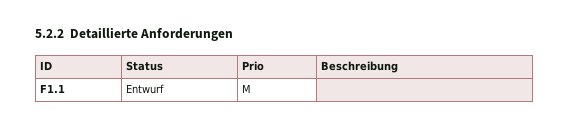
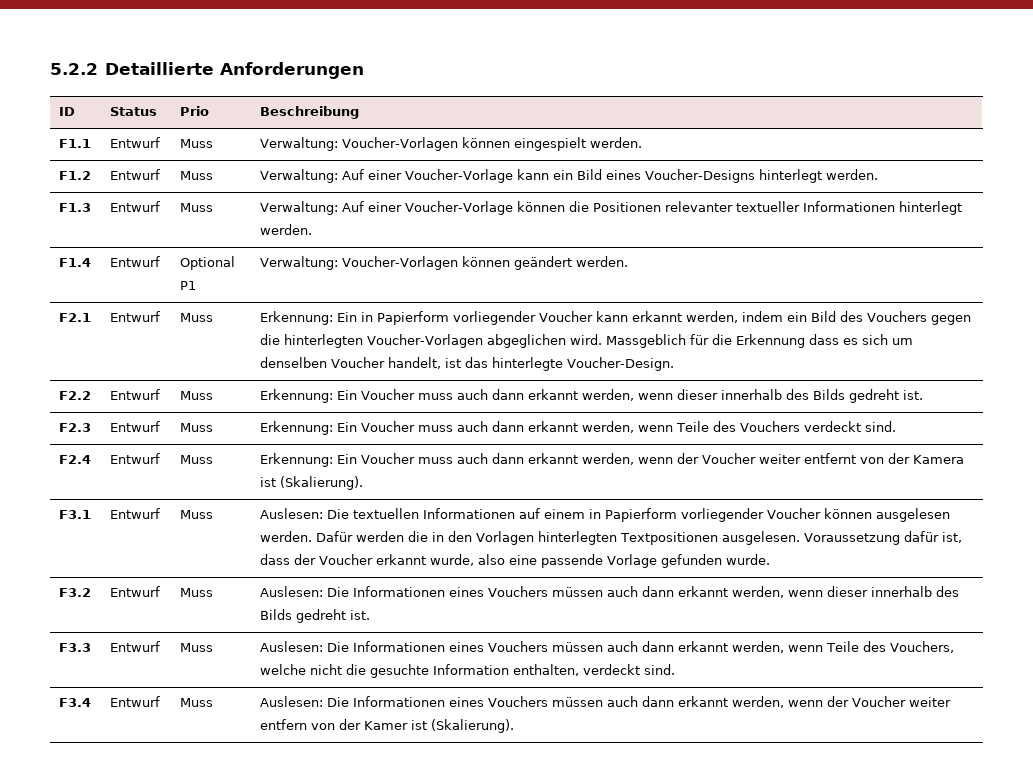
- F1.1 | Entwurf | M |
+ F1.1 | Entwurf | Muss | Verwaltung: Voucher-Vorlagen können eingespielt werden.
+ F1.2 | Entwurf | Muss | Verwaltung: Auf einer Voucher-Vorlage kann ein Bild eines Voucher-Designs hinterlegt werden.
+ F1.3 | Entwurf | Muss | Verwaltung: Auf einer Voucher-Vorlage können die Positionen relevanter textueller Informationen hinterlegt werden.
+ F1.4 | Entwurf | Optional P1 | Verwaltung: Voucher-Vorlagen können geändert werden.
+ F2.1 | Entwurf | Muss | Erkennung: Ein in Papierform vorliegender Voucher kann erkannt werden, indem ein Bild des Vouchers gegen die hinterlegten Voucher-Vorlagen abgeglichen wird. Massgeblich für die Erkennung dass es sich um denselben Voucher handelt, ist das hinterlegte Voucher-Design.
+ F2.2 | Entwurf | Muss | Erkennung: Ein Voucher muss auch dann erkannt werden, wenn dieser innerhalb des Bilds gedreht ist.
+ F2.3 | Entwurf | Muss | Erkennung: Ein Voucher muss auch dann erkannt werden, wenn Teile des Vouchers verdeckt sind.
+ F2.4 | Entwurf | Muss | Erkennung: Ein Voucher muss auch dann erkannt werden, wenn der Voucher weiter entfernt von der Kamera ist (Skalierung).
+ F3.1 | Entwurf | Muss | Auslesen: Die textuellen Informationen auf einem in Papierform vorliegender Voucher können ausgelesen werden. Dafür werden die in den Vorlagen hinterlegten Textpositionen ausgelesen. Voraussetzung dafür ist, dass der Voucher erkannt wurde, also eine passende Vorlage gefunden wurde.
+ F3.2 | Entwurf | Muss | Auslesen: Die Informationen eines Vouchers müssen auch dann erkannt werden, wenn dieser innerhalb des Bilds gedreht ist.
+ F3.3 | Entwurf | Muss | Auslesen: Die Informationen eines Vouchers müssen auch dann erkannt werden, wenn Teile des Vouchers, welche nicht die gesuchte Information enthalten, verdeckt sind.
+ F3.4 | Entwurf | Muss | Auslesen: Die Informationen eines Vouchers müssen auch dann erkannt werden, wenn der Voucher weiter entfern von der Kamer ist (Skalierung).

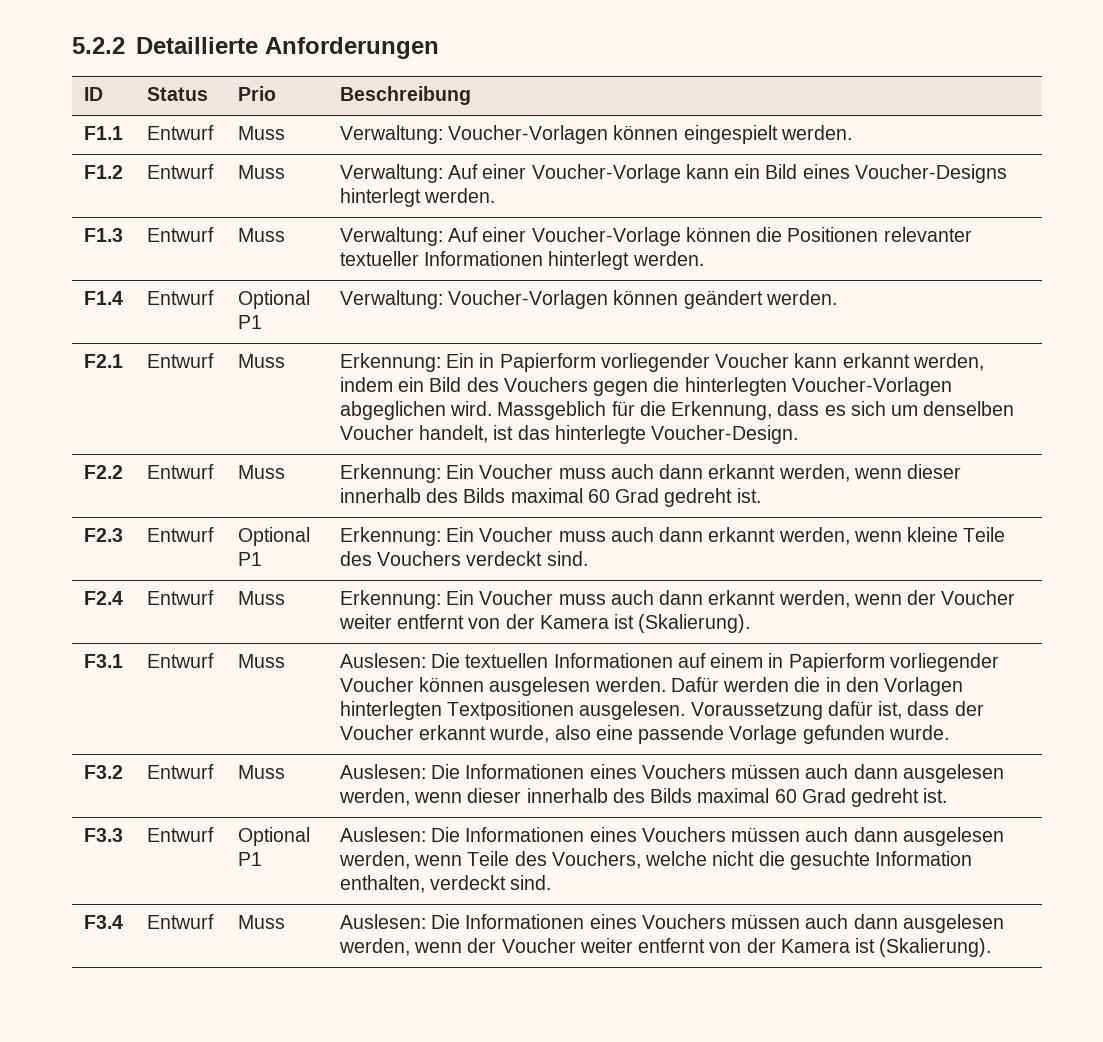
- F2.1 | Entwurf | Muss | Erkennung: Ein in Papierform vorliegender Voucher kann erkannt werden, indem ein Bild des Vouchers gegen die hinterlegten Voucher-Vorlagen abgeglichen wird. Massgeblich für die Erkennung dass es sich um denselben Voucher handelt, ist das hinterlegte Voucher-Design.
+ F2.1 | Entwurf | Muss | Erkennung: Ein in Papierform vorliegender Voucher kann erkannt werden, indem ein Bild des Vouchers gegen die hinterlegten Voucher-Vorlagen abgeglichen wird. Massgeblich für die Erkennung, dass es sich um denselben Voucher handelt, ist das hinterlegte Voucher-Design.
- F2.2 | Entwurf | Muss | Erkennung: Ein Voucher muss auch dann erkannt werden, wenn dieser innerhalb des Bilds gedreht ist.
+ F2.2 | Entwurf | Muss | Erkennung: Ein Voucher muss auch dann erkannt werden, wenn dieser innerhalb des Bilds maximal 60 Grad gedreht ist.
- F2.3 | Entwurf | Muss | Erkennung: Ein Voucher muss auch dann erkannt werden, wenn Teile des Vouchers verdeckt sind.
+ F2.3 | Entwurf | Optional P1 | Erkennung: Ein Voucher muss auch dann erkannt werden, wenn kleine Teile des Vouchers verdeckt sind.
- F3.2 | Entwurf | Muss | Auslesen: Die Informationen eines Vouchers müssen auch dann erkannt werden, wenn dieser innerhalb des Bilds gedreht ist.
+ F3.2 | Entwurf | Muss | Auslesen: Die Informationen eines Vouchers müssen auch dann ausgelesen werden, wenn dieser innerhalb des Bilds maximal 60 Grad gedreht ist.
- F3.3 | Entwurf | Muss | Auslesen: Die Informationen eines Vouchers müssen auch dann erkannt werden, wenn Teile des Vouchers, welche nicht die gesuchte Information enthalten, verdeckt sind.
+ F3.3 | Entwurf | Optional P1 | Auslesen: Die Informationen eines Vouchers müssen auch dann ausgelesen werden, wenn Teile des Vouchers, welche nicht die gesuchte Information enthalten, verdeckt sind.
- F3.4 | Entwurf | Muss | Auslesen: Die Informationen eines Vouchers müssen auch dann erkannt werden, wenn der Voucher weiter entfern von der Kamer ist (Skalierung).
+ F3.4 | Entwurf | Muss | Auslesen: Die Informationen eines Vouchers müssen auch dann ausgelesen werden, wenn der Voucher weiter entfernt von der Kamera ist (Skalierung).

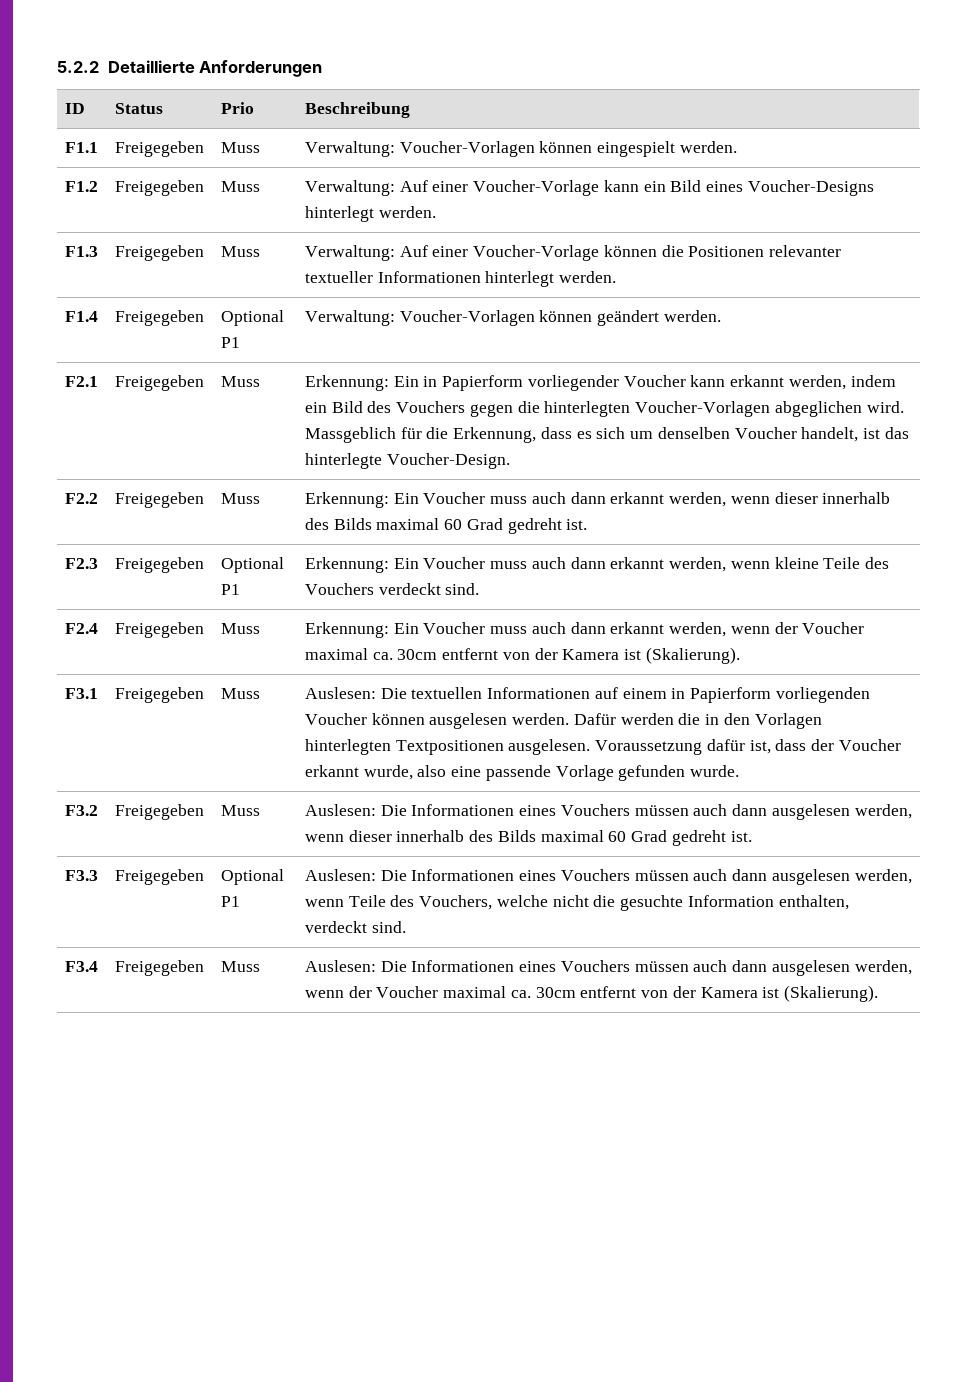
- F1.1 | Entwurf | Muss | Verwaltung: Voucher-Vorlagen können eingespielt werden.
+ F1.1 | Freigegeben | Muss | Verwaltung: Voucher-Vorlagen können eingespielt werden.
- F1.2 | Entwurf | Muss | Verwaltung: Auf einer Voucher-Vorlage kann ein Bild eines Voucher-Designs hinterlegt werden.
+ F1.2 | Freigegeben | Muss | Verwaltung: Auf einer Voucher-Vorlage kann ein Bild eines Voucher-Designs hinterlegt werden.
- F1.3 | Entwurf | Muss | Verwaltung: Auf einer Voucher-Vorlage können die Positionen relevanter textueller Informationen hinterlegt werden.
+ F1.3 | Freigegeben | Muss | Verwaltung: Auf einer Voucher-Vorlage können die Positionen relevanter textueller Informationen hinterlegt werden.
- F1.4 | Entwurf | Optional P1 | Verwaltung: Voucher-Vorlagen können geändert werden.
+ F1.4 | Freigegeben | Optional P1 | Verwaltung: Voucher-Vorlagen können geändert werden.
- F2.1 | Entwurf | Muss | Erkennung: Ein in Papierform vorliegender Voucher kann erkannt werden, indem ein Bild des Vouchers gegen die hinterlegten Voucher-Vorlagen abgeglichen wird. Massgeblich für die Erkennung, dass es sich um denselben Voucher handelt, ist das hinterlegte Voucher-Design.
+ F2.1 | Freigegeben | Muss | Erkennung: Ein in Papierform vorliegender Voucher kann erkannt werden, indem ein Bild des Vouchers gegen die hinterlegten Voucher-Vorlagen abgeglichen wird. Massgeblich für die Erkennung, dass es sich um denselben Voucher handelt, ist das hinterlegte Voucher-Design.
- F2.2 | Entwurf | Muss | Erkennung: Ein Voucher muss auch dann erkannt werden, wenn dieser innerhalb des Bilds maximal 60 Grad gedreht ist.
+ F2.2 | Freigegeben | Muss | Erkennung: Ein Voucher muss auch dann erkannt werden, wenn dieser innerhalb des Bilds maximal 60 Grad gedreht ist.
- F2.3 | Entwurf | Optional P1 | Erkennung: Ein Voucher muss auch dann erkannt werden, wenn kleine Teile des Vouchers verdeckt sind.
+ F2.3 | Freigegeben | Optional P1 | Erkennung: Ein Voucher muss auch dann erkannt werden, wenn kleine Teile des Vouchers verdeckt sind.
- F2.4 | Entwurf | Muss | Erkennung: Ein Voucher muss auch dann erkannt werden, wenn der Voucher weiter entfernt von der Kamera ist (Skalierung).
+ F2.4 | Freigegeben | Muss | Erkennung: Ein Voucher muss auch dann erkannt werden, wenn der Voucher maximal ca. 30cm entfernt von der Kamera ist (Skalierung).
- F3.1 | Entwurf | Muss | Auslesen: Die textuellen Informationen auf einem in Papierform vorliegender Voucher können ausgelesen werden. Dafür werden die in den Vorlagen hinterlegten Textpositionen ausgelesen. Voraussetzung dafür ist, dass der Voucher erkannt wurde, also eine passende Vorlage gefunden wurde.
+ F3.1 | Freigegeben | Muss | Auslesen: Die textuellen Informationen auf einem in Papierform vorliegenden Voucher können ausgelesen werden. Dafür werden die in den Vorlagen hinterlegten Textpositionen ausgelesen. Voraussetzung dafür ist, dass der Voucher erkannt wurde, also eine passende Vorlage gefunden wurde.
- F3.2 | Entwurf | Muss | Auslesen: Die Informationen eines Vouchers müssen auch dann ausgelesen werden, wenn dieser innerhalb des Bilds maximal 60 Grad gedreht ist.
+ F3.2 | Freigegeben | Muss | Auslesen: Die Informationen eines Vouchers müssen auch dann ausgelesen werden, wenn dieser innerhalb des Bilds maximal 60 Grad gedreht ist.
- F3.3 | Entwurf | Optional P1 | Auslesen: Die Informationen eines Vouchers müssen auch dann ausgelesen werden, wenn Teile des Vouchers, welche nicht die gesuchte Information enthalten, verdeckt sind.
+ F3.3 | Freigegeben | Optional P1 | Auslesen: Die Informationen eines Vouchers müssen auch dann ausgelesen werden, wenn Teile des Vouchers, welche nicht die gesuchte Information enthalten, verdeckt sind.
- F3.4 | Entwurf | Muss | Auslesen: Die Informationen eines Vouchers müssen auch dann ausgelesen werden, wenn der Voucher weiter entfernt von der Kamera ist (Skalierung).
+ F3.4 | Freigegeben | Muss | Auslesen: Die Informationen eines Vouchers müssen auch dann ausgelesen werden, wenn der Voucher maximal ca. 30cm entfernt von der Kamera ist (Skalierung).

